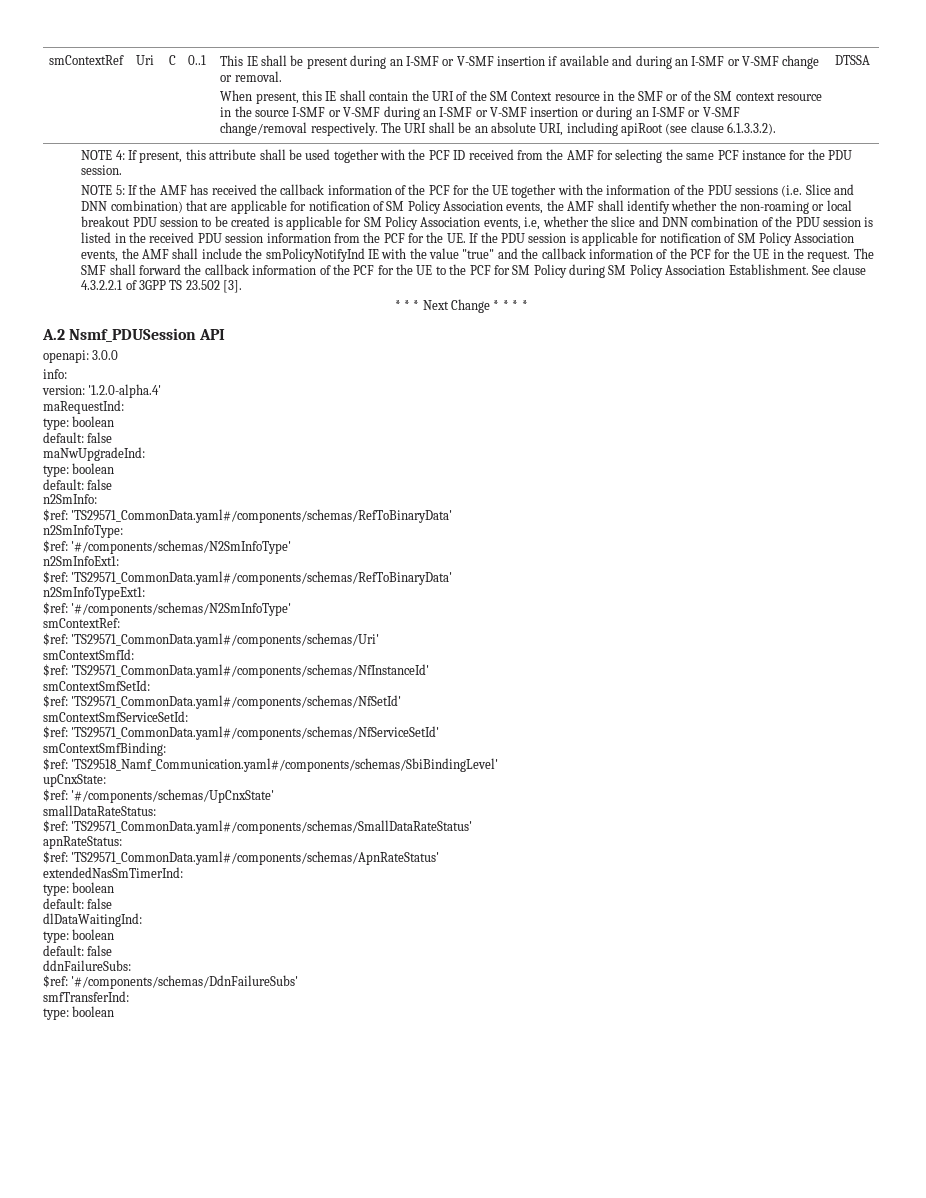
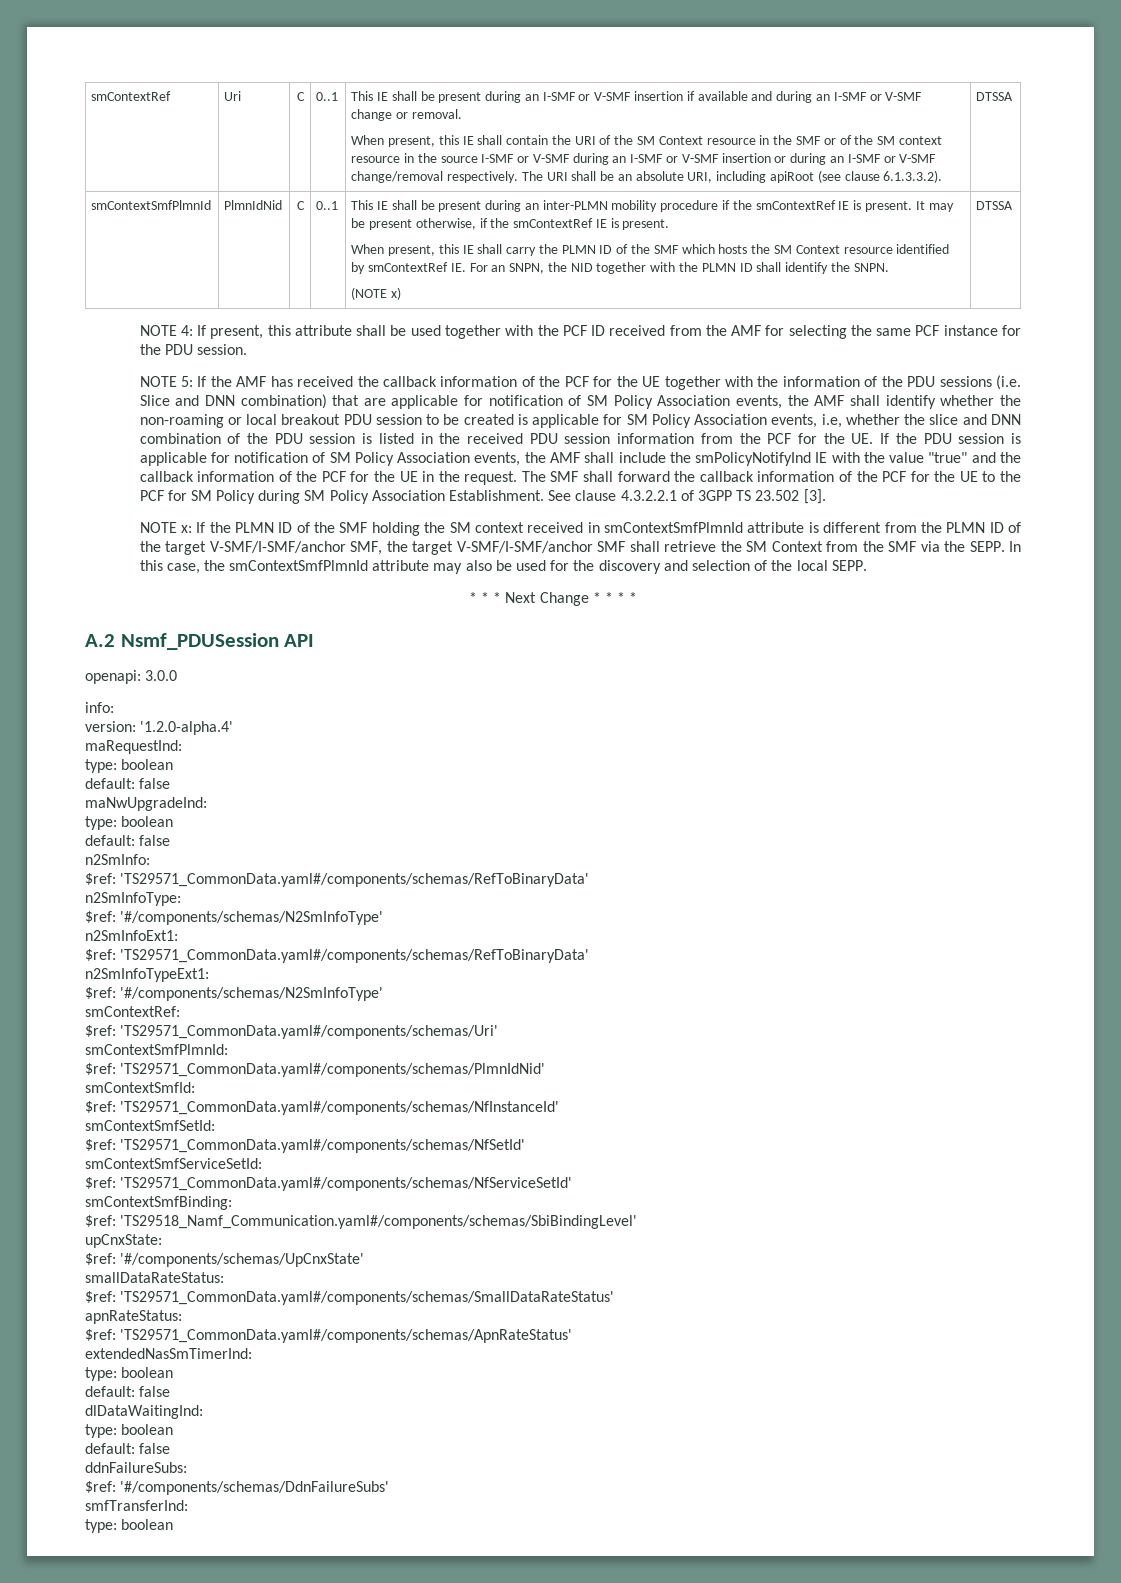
+ smContextSmfPlmnId | PlmnIdNid | C | 0..1 | This IE shall be present during an inter-PLMN mobility procedure if the smContextRef IE is present. It may be present otherwise, if the smContextRef IE is present.
+ When present, this IE shall carry the PLMN ID of the SMF which hosts the SM Context resource identified by smContextRef IE. For an SNPN, the NID together with the PLMN ID shall identify the SNPN.
+ (NOTE x) | DTSSA
+ NOTE x: If the PLMN ID of the SMF holding the SM context received in smContextSmfPlmnId attribute is different from the PLMN ID of the target V-SMF/I-SMF/anchor SMF, the target V-SMF/I-SMF/anchor SMF shall retrieve the SM Context from the SMF via the SEPP. In this case, the smContextSmfPlmnId attribute may also be used for the discovery and selection of the local SEPP.
+ smContextSmfPlmnId:
+ $ref: 'TS29571_CommonData.yaml#/components/schemas/PlmnIdNid'

